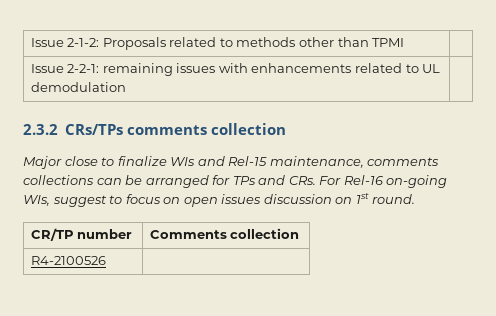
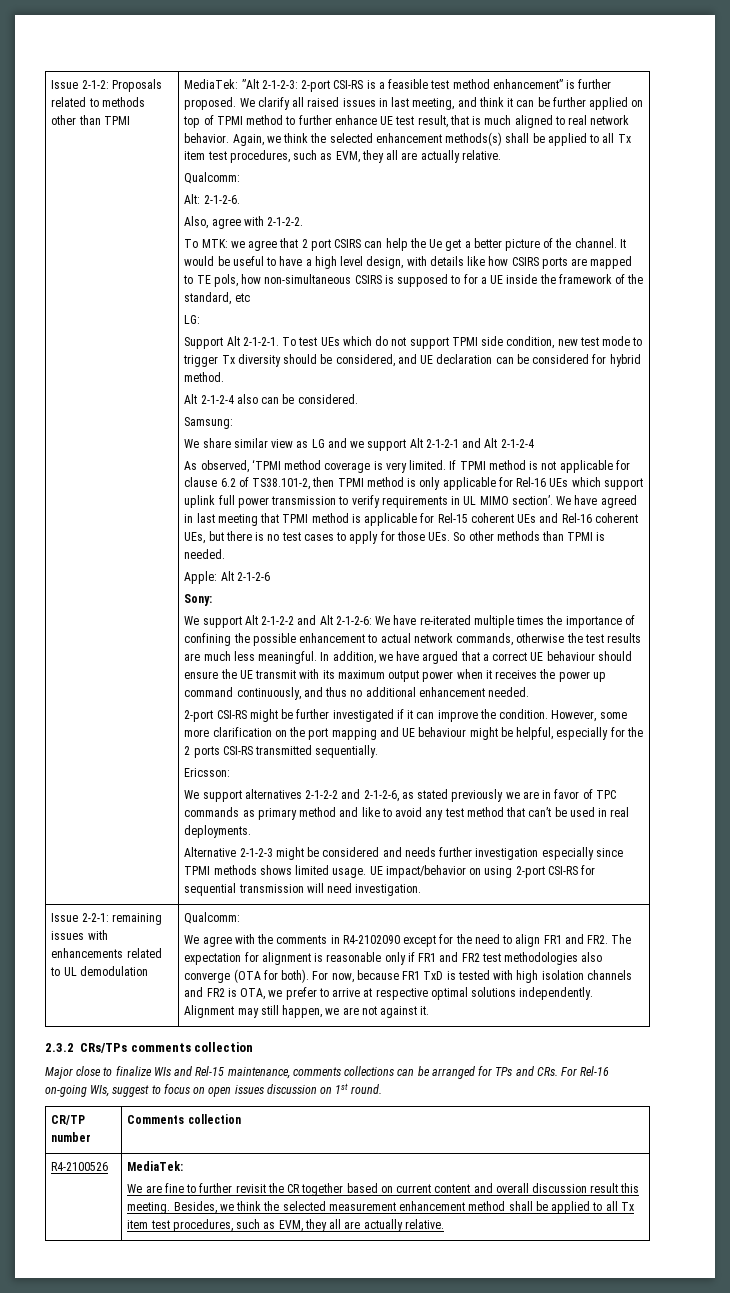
+ MediaTek: ”Alt 2-1-2-3: 2-port CSI-RS is a feasible test method enhancement” is further proposed. We clarify all raised issues in last meeting, and think it can be further applied on top of TPMI method to further enhance UE test result, that is much aligned to real network behavior. Again, we think the selected enhancement methods(s) shall be applied to all Tx item test procedures, such as EVM, they all are actually relative.
+ Qualcomm:
+ Alt: 2-1-2-6.
+ Also, agree with 2-1-2-2.
+ To MTK: we agree that 2 port CSIRS can help the Ue get a better picture of the channel. It would be useful to have a high level design, with details like how CSIRS ports are mapped to TE pols, how non-simultaneous CSIRS is supposed to for a UE inside the framework of the standard, etc
+ LG:
+ Support Alt 2-1-2-1. To test UEs which do not support TPMI side condition, new test mode to trigger Tx diversity should be considered, and UE declaration can be considered for hybrid method.
+ Alt 2-1-2-4 also can be considered.
+ Samsung:
+ We share similar view as LG and we support Alt 2-1-2-1 and Alt 2-1-2-4
+ As observed, ‘TPMI method coverage is very limited. If TPMI method is not applicable for clause 6.2 of TS38.101-2, then TPMI method is only applicable for Rel-16 UEs which support uplink full power transmission to verify requirements in UL MIMO section’. We have agreed in last meeting that TPMI method is applicable for Rel-15 coherent UEs and Rel-16 coherent UEs, but there is no test cases to apply for those UEs. So other methods than TPMI is needed.
+ Apple: Alt 2-1-2-6
+ Sony:
+ We support Alt 2-1-2-2 and Alt 2-1-2-6: We have re-iterated multiple times the importance of confining the possible enhancement to actual network commands, otherwise the test results are much less meaningful. In addition, we have argued that a correct UE behaviour should ensure the UE transmit with its maximum output power when it receives the power up command continuously, and thus no additional enhancement needed.
+ 2-port CSI-RS might be further investigated if it can improve the condition. However, some more clarification on the port mapping and UE behaviour might be helpful, especially for the 2 ports CSI-RS transmitted sequentially.
+ Ericsson:
+ We support alternatives 2-1-2-2 and 2-1-2-6, as stated previously we are in favor of TPC commands as primary method and like to avoid any test method that can’t be used in real deployments.
+ Alternative 2-1-2-3 might be considered and needs further investigation especially since TPMI methods shows limited usage. UE impact/behavior on using 2-port CSI-RS for sequential transmission will need investigation.
- Issue 2-2-1: remaining issues with enhancements related to UL demodulation
+ Issue 2-2-1: remaining issues with enhancements related to UL demodulation | Qualcomm:
+ We agree with the comments in R4-2102090 except for the need to align FR1 and FR2. The expectation for alignment is reasonable only if FR1 and FR2 test methodologies also converge (OTA for both). For now, because FR1 TxD is tested with high isolation channels and FR2 is OTA, we prefer to arrive at respective optimal solutions independently. Alignment may still happen, we are not against it.
- R4-2100526
+ R4-2100526 | MediaTek:
+ We are fine to further revisit the CR together based on current content and overall discussion result this meeting. Besides, we think the selected measurement enhancement method shall be applied to all Tx item test procedures, such as EVM, they all are actually relative.

